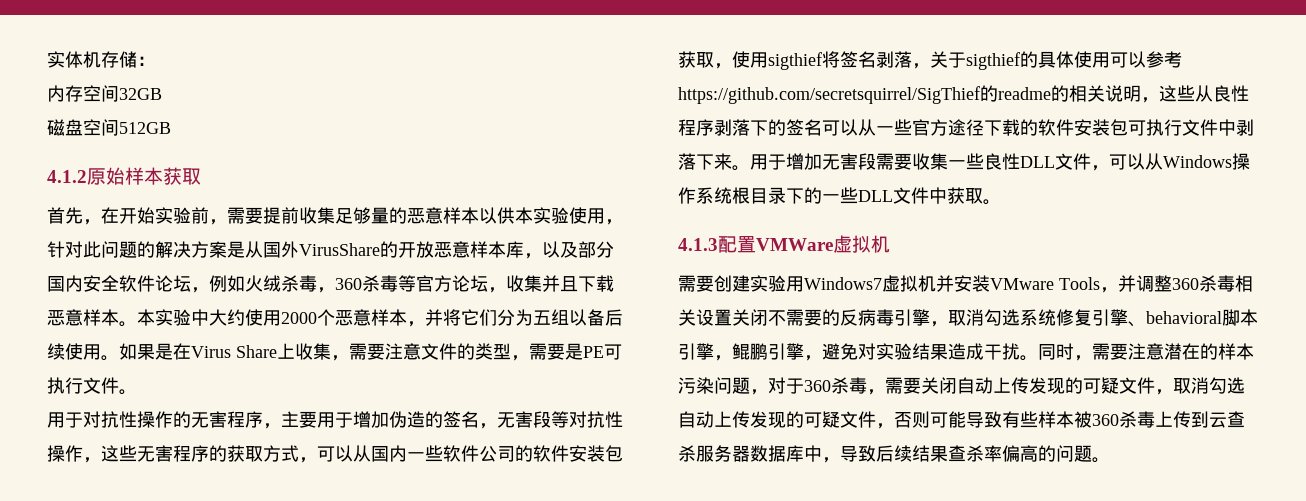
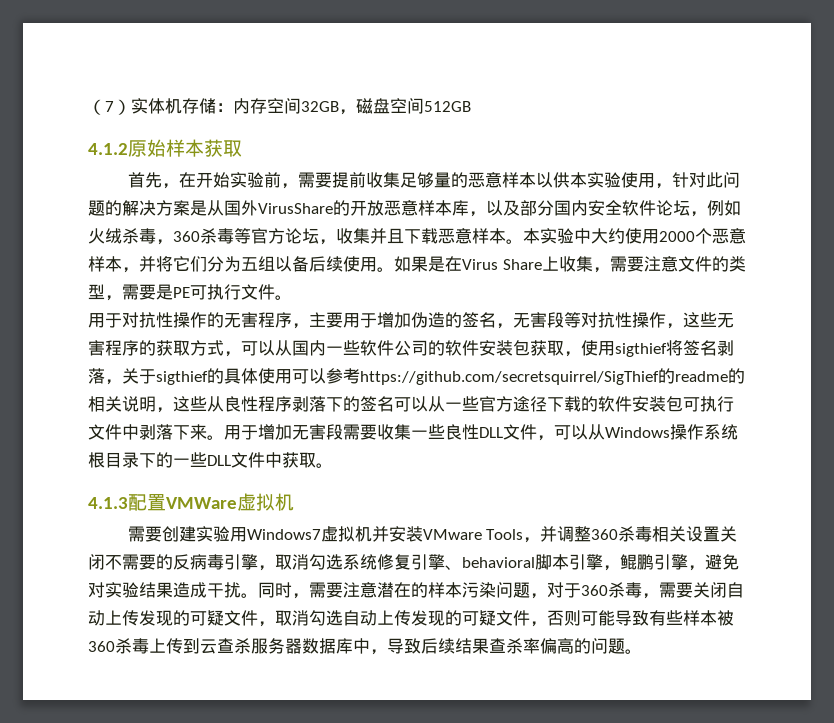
- 实体机存储：
- 内存空间32GB
- 磁盘空间512GB
+ （7）实体机存储：内存空间32GB，磁盘空间512GB

